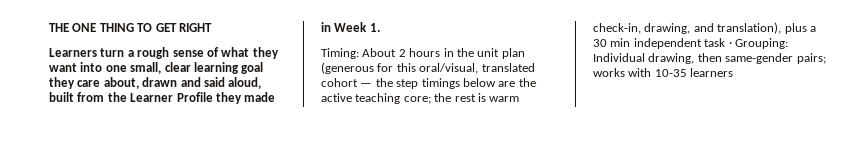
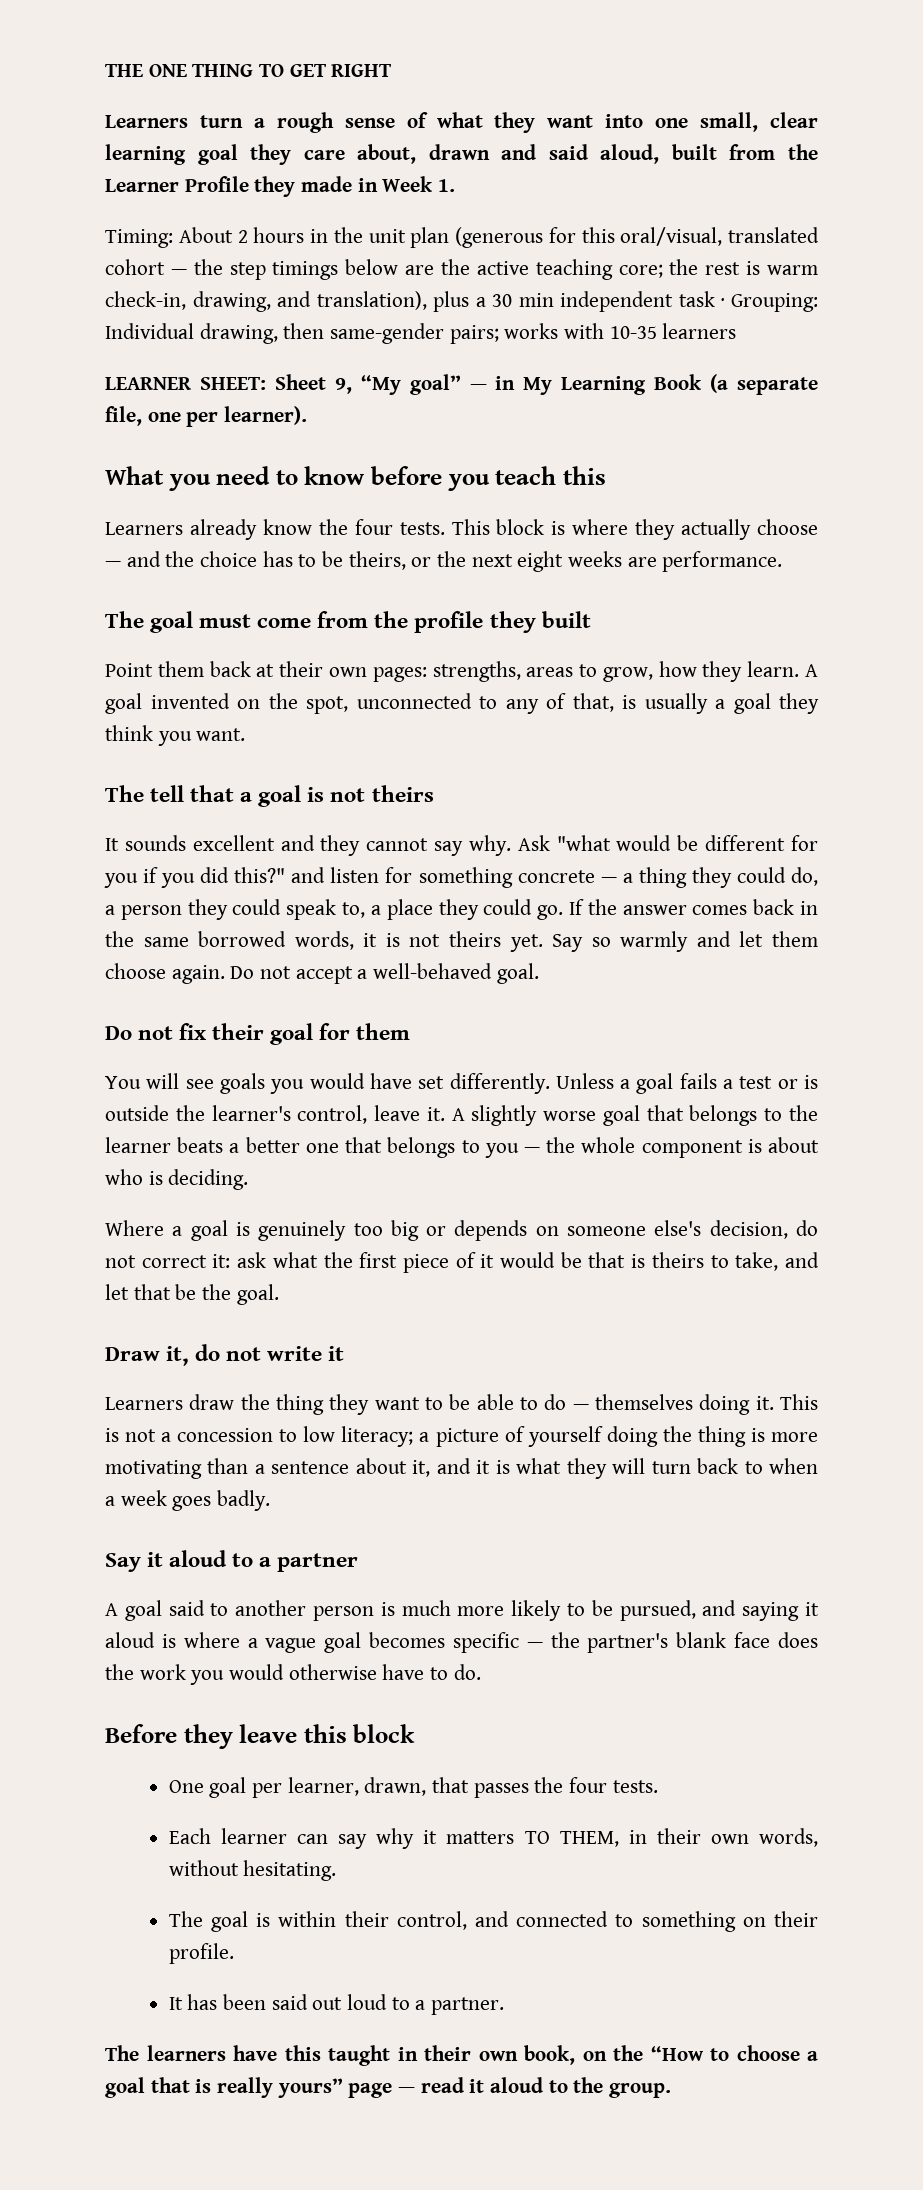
+ LEARNER SHEET: Sheet 9, “My goal” — in My Learning Book (a separate file, one per learner).
+ What you need to know before you teach this
+ Learners already know the four tests. This block is where they actually choose — and the choice has to be theirs, or the next eight weeks are performance.
+ The goal must come from the profile they built
+ Point them back at their own pages: strengths, areas to grow, how they learn. A goal invented on the spot, unconnected to any of that, is usually a goal they think you want.
+ The tell that a goal is not theirs
+ It sounds excellent and they cannot say why. Ask "what would be different for you if you did this?" and listen for something concrete — a thing they could do, a person they could speak to, a place they could go. If the answer comes back in the same borrowed words, it is not theirs yet. Say so warmly and let them choose again. Do not accept a well-behaved goal.
+ Do not fix their goal for them
+ You will see goals you would have set differently. Unless a goal fails a test or is outside the learner's control, leave it. A slightly worse goal that belongs to the learner beats a better one that belongs to you — the whole component is about who is deciding.
+ Where a goal is genuinely too big or depends on someone else's decision, do not correct it: ask what the first piece of it would be that is theirs to take, and let that be the goal.
+ Draw it, do not write it
+ Learners draw the thing they want to be able to do — themselves doing it. This is not a concession to low literacy; a picture of yourself doing the thing is more motivating than a sentence about it, and it is what they will turn back to when a week goes badly.
+ Say it aloud to a partner
+ A goal said to another person is much more likely to be pursued, and saying it aloud is where a vague goal becomes specific — the partner's blank face does the work you would otherwise have to do.
+ Before they leave this block
+ One goal per learner, drawn, that passes the four tests.
+ Each learner can say why it matters TO THEM, in their own words, without hesitating.
+ The goal is within their control, and connected to something on their profile.
+ It has been said out loud to a partner.
+ The learners have this taught in their own book, on the “How to choose a goal that is really yours” page — read it aloud to the group.

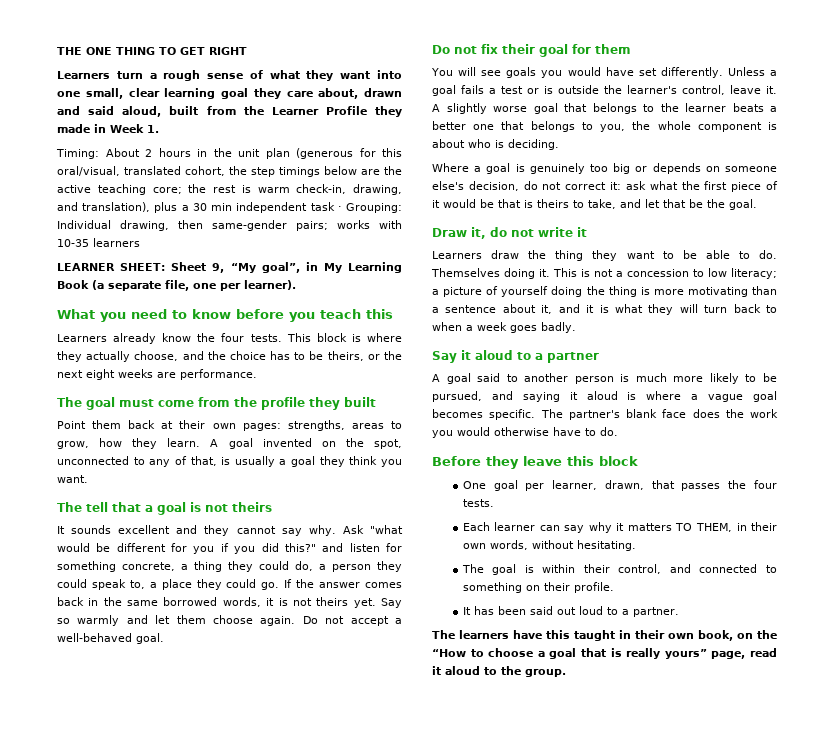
- Timing: About 2 hours in the unit plan (generous for this oral/visual, translated cohort — the step timings below are the active teaching core; the rest is warm check-in, drawing, and translation), plus a 30 min independent task · Grouping: Individual drawing, then same-gender pairs; works with 10-35 learners
+ Timing: About 2 hours in the unit plan (generous for this oral/visual, translated cohort, the step timings below are the active teaching core; the rest is warm check-in, drawing, and translation), plus a 30 min independent task · Grouping: Individual drawing, then same-gender pairs; works with 10-35 learners
- LEARNER SHEET: Sheet 9, “My goal” — in My Learning Book (a separate file, one per learner).
+ LEARNER SHEET: Sheet 9, “My goal”, in My Learning Book (a separate file, one per learner).
- This block is where they actually choose — and the choice has to be theirs, or the next eight weeks are performance.
+ This block is where they actually choose, and the choice has to be theirs, or the next eight weeks are performance.
- Ask "what would be different for you if you did this?" and listen for something concrete — a thing they could do, a person they could speak to, a place they could go.
+ Ask "what would be different for you if you did this?" and listen for something concrete, a thing they could do, a person they could speak to, a place they could go.
- A slightly worse goal that belongs to the learner beats a better one that belongs to you — the whole component is about who is deciding.
+ A slightly worse goal that belongs to the learner beats a better one that belongs to you, the whole component is about who is deciding.
- Learners draw the thing they want to be able to do — themselves doing it.
+ Learners draw the thing they want to be able to do. Themselves doing it.
- A goal said to another person is much more likely to be pursued, and saying it aloud is where a vague goal becomes specific — the partner's blank face does the work you would otherwise have to do.
+ A goal said to another person is much more likely to be pursued, and saying it aloud is where a vague goal becomes specific. The partner's blank face does the work you would otherwise have to do.
- The learners have this taught in their own book, on the “How to choose a goal that is really yours” page — read it aloud to the group.
+ The learners have this taught in their own book, on the “How to choose a goal that is really yours” page, read it aloud to the group.

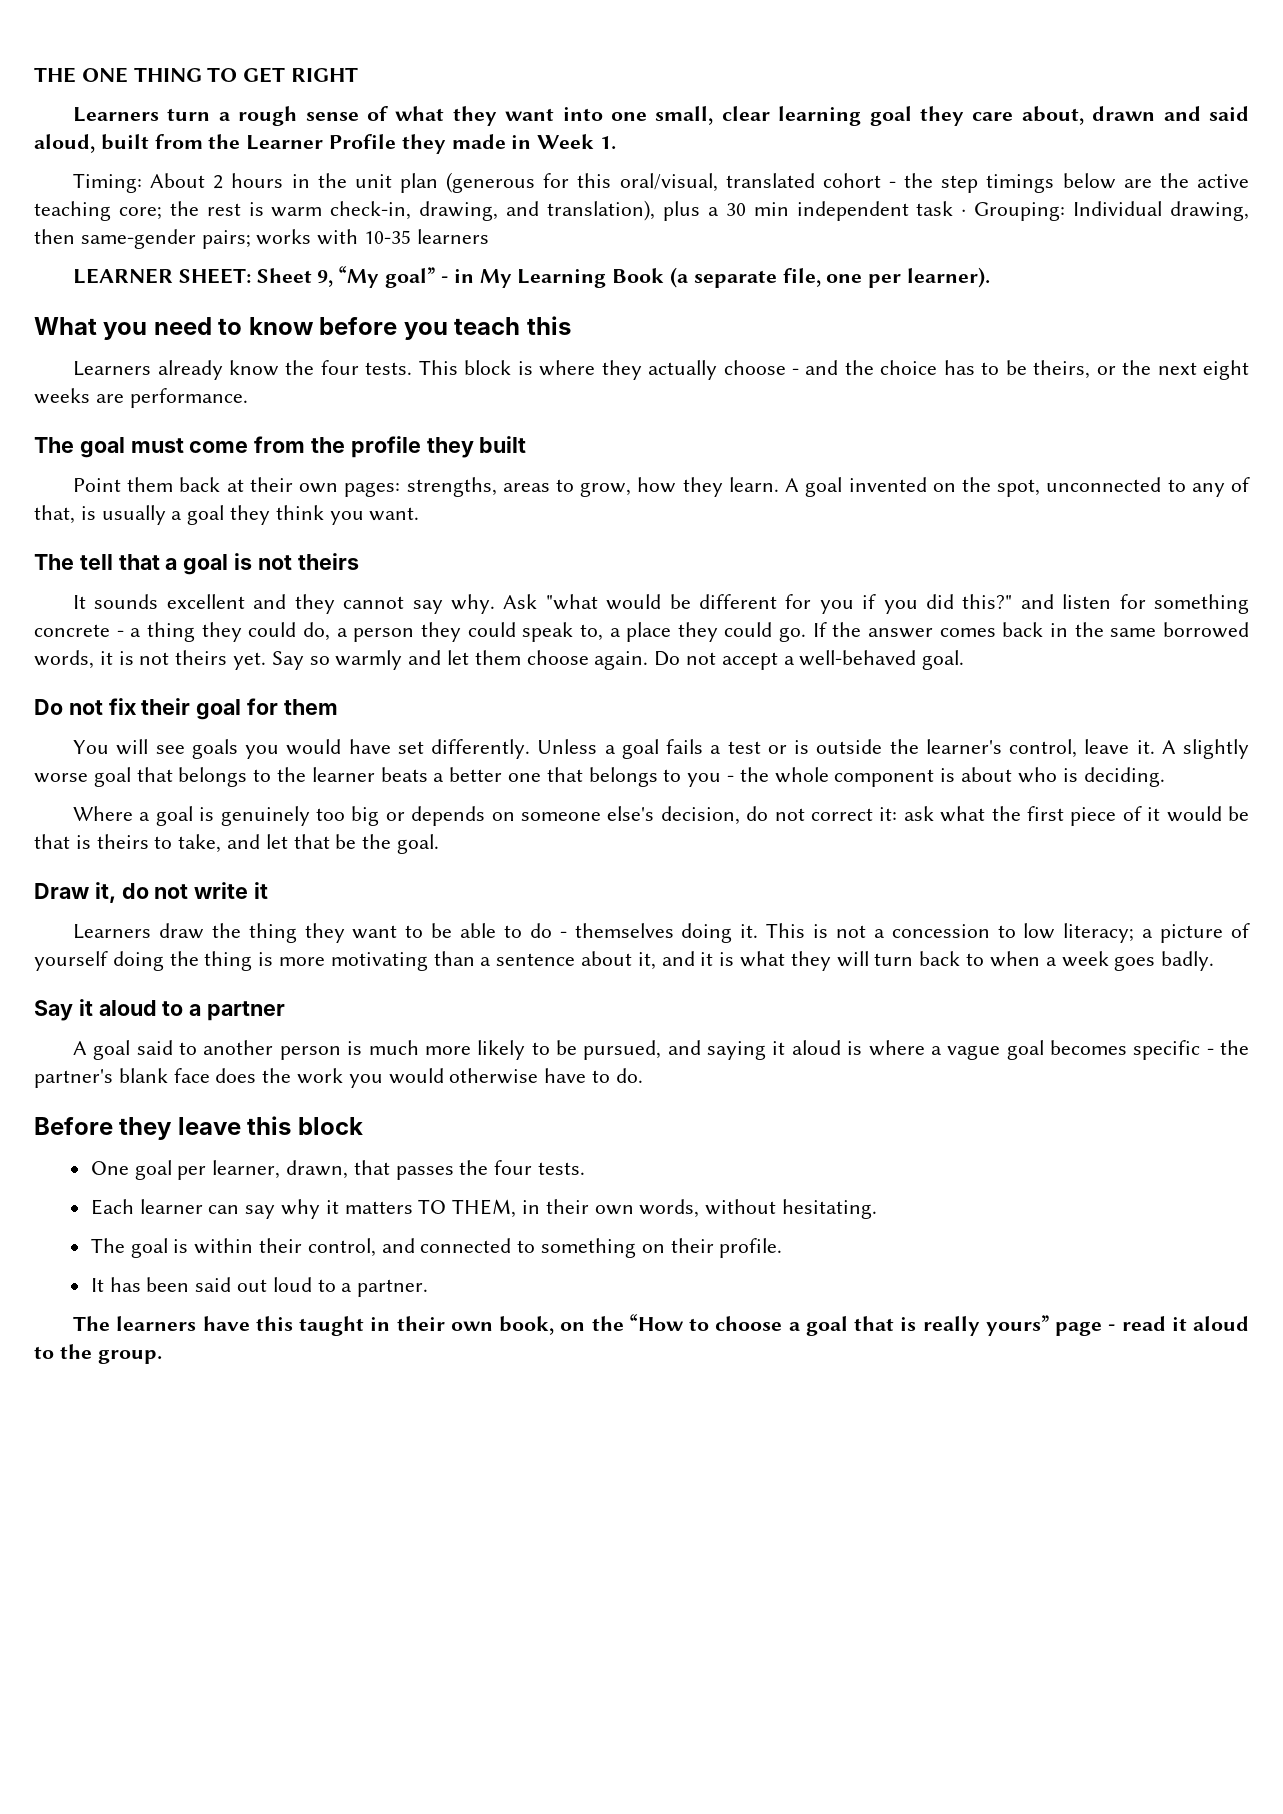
- Timing: About 2 hours in the unit plan (generous for this oral/visual, translated cohort, the step timings below are the active teaching core; the rest is warm check-in, drawing, and translation), plus a 30 min independent task · Grouping: Individual drawing, then same-gender pairs; works with 10-35 learners
+ Timing: About 2 hours in the unit plan (generous for this oral/visual, translated cohort - the step timings below are the active teaching core; the rest is warm check-in, drawing, and translation), plus a 30 min independent task · Grouping: Individual drawing, then same-gender pairs; works with 10-35 learners
- LEARNER SHEET: Sheet 9, “My goal”, in My Learning Book (a separate file, one per learner).
+ LEARNER SHEET: Sheet 9, “My goal” - in My Learning Book (a separate file, one per learner).
- This block is where they actually choose, and the choice has to be theirs, or the next eight weeks are performance.
+ This block is where they actually choose - and the choice has to be theirs, or the next eight weeks are performance.
- Ask "what would be different for you if you did this?" and listen for something concrete, a thing they could do, a person they could speak to, a place they could go.
+ Ask "what would be different for you if you did this?" and listen for something concrete - a thing they could do, a person they could speak to, a place they could go.
- A slightly worse goal that belongs to the learner beats a better one that belongs to you, the whole component is about who is deciding.
+ A slightly worse goal that belongs to the learner beats a better one that belongs to you - the whole component is about who is deciding.
- Learners draw the thing they want to be able to do. Themselves doing it.
+ Learners draw the thing they want to be able to do - themselves doing it.
- A goal said to another person is much more likely to be pursued, and saying it aloud is where a vague goal becomes specific. The partner's blank face does the work you would otherwise have to do.
+ A goal said to another person is much more likely to be pursued, and saying it aloud is where a vague goal becomes specific - the partner's blank face does the work you would otherwise have to do.
- The learners have this taught in their own book, on the “How to choose a goal that is really yours” page, read it aloud to the group.
+ The learners have this taught in their own book, on the “How to choose a goal that is really yours” page - read it aloud to the group.

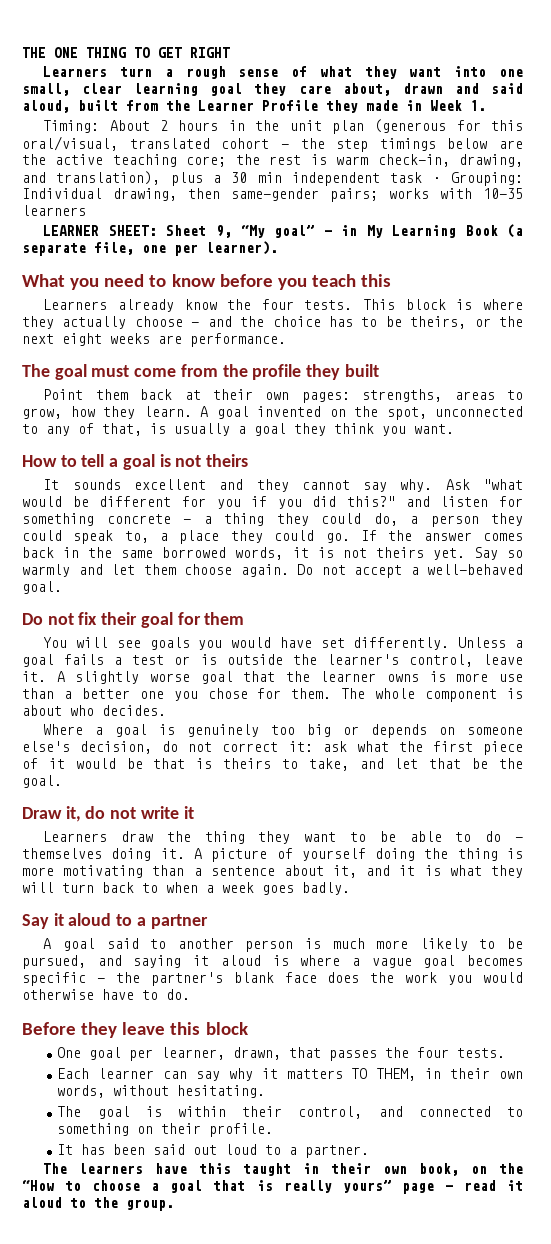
- The tell that a goal is not theirs
+ How to tell a goal is not theirs
- A slightly worse goal that belongs to the learner beats a better one that belongs to you - the whole component is about who is deciding.
+ A slightly worse goal that the learner owns is more use than a better one you chose for them. The whole component is about who decides.
- This is not a concession to low literacy; a picture of yourself doing the thing is more motivating than a sentence about it, and it is what they will turn back to when a week goes badly.
+ A picture of yourself doing the thing is more motivating than a sentence about it, and it is what they will turn back to when a week goes badly.

